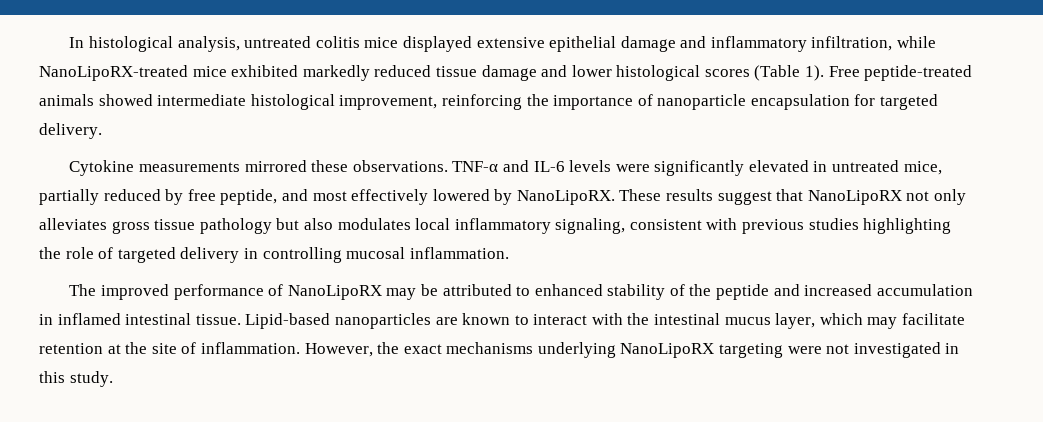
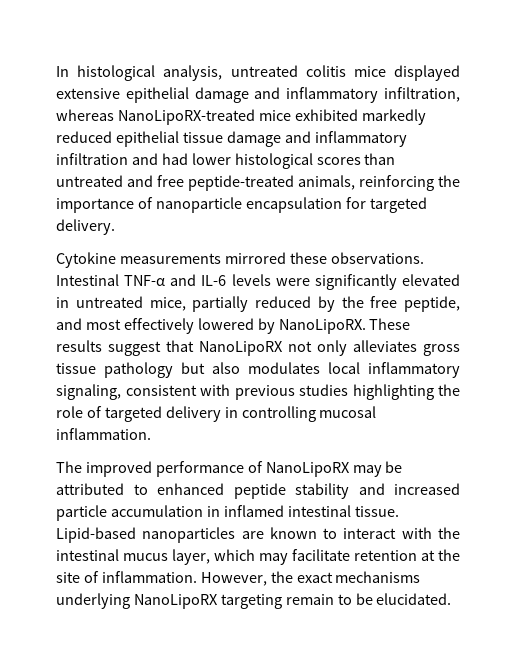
- In histological analysis, untreated colitis mice displayed extensive epithelial damage and inflammatory infiltration, while NanoLipoRX-treated mice exhibited markedly reduced tissue damage and lower histological scores (Table 1). Free peptide-treated animals showed intermediate histological improvement, reinforcing the importance of nanoparticle encapsulation for targeted delivery.
+ In histological analysis, untreated colitis mice displayed extensive epithelial damage and inflammatory infiltration, whereas NanoLipoRX-treated mice exhibited markedly reduced epithelial tissue damage and inflammatory infiltration and had lower histological scores than untreated and free peptide-treated animals, reinforcing the importance of nanoparticle encapsulation for targeted delivery.
- TNF-α and IL-6 levels were significantly elevated in untreated mice, partially reduced by free peptide, and most effectively lowered by NanoLipoRX.
+ Intestinal TNF-α and IL-6 levels were significantly elevated in untreated mice, partially reduced by the free peptide, and most effectively lowered by NanoLipoRX.
- The improved performance of NanoLipoRX may be attributed to enhanced stability of the peptide and increased accumulation in inflamed intestinal tissue.
+ The improved performance of NanoLipoRX may be attributed to enhanced peptide stability and increased particle accumulation in inflamed intestinal tissue.
- However, the exact mechanisms underlying NanoLipoRX targeting were not investigated in this study.
+ However, the exact mechanisms underlying NanoLipoRX targeting remain to be elucidated.

